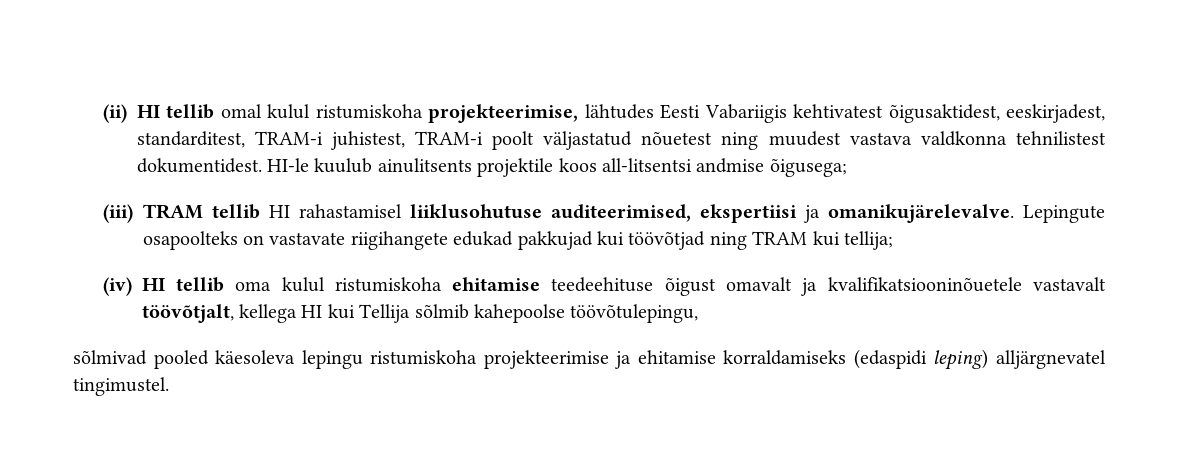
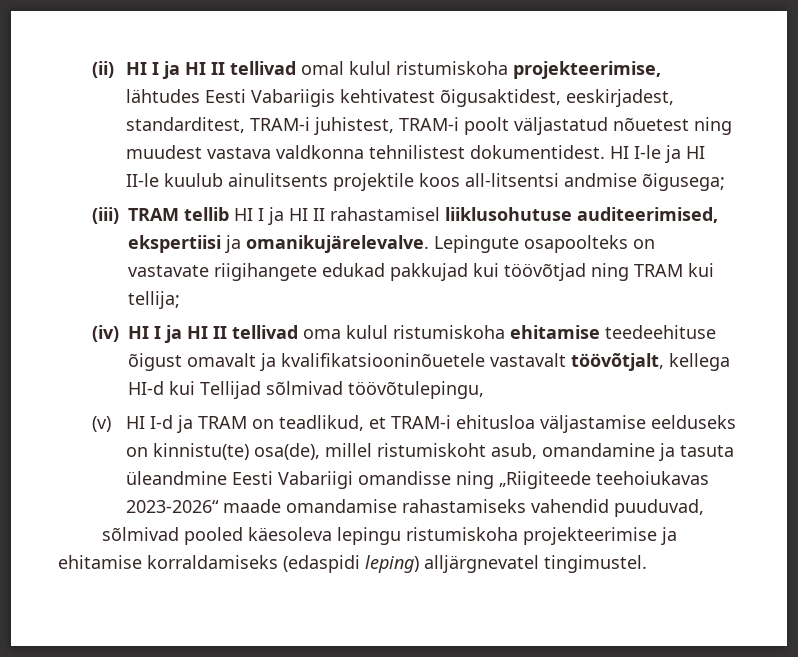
- (ii) HI tellib omal kulul ristumiskoha projekteerimise, lähtudes Eesti Vabariigis kehtivatest õigusaktidest, eeskirjadest, standarditest, TRAM-i juhistest, TRAM-i poolt väljastatud nõuetest ning muudest vastava valdkonna tehnilistest dokumentidest.
+ (ii) HI I ja HI II tellivad omal kulul ristumiskoha projekteerimise, lähtudes Eesti Vabariigis kehtivatest õigusaktidest, eeskirjadest, standarditest, TRAM-i juhistest, TRAM-i poolt väljastatud nõuetest ning muudest vastava valdkonna tehnilistest dokumentidest.
- HI-le kuulub ainulitsents projektile koos all-litsentsi andmise õigusega;
+ HI I-le ja HI II-le kuulub ainulitsents projektile koos all-litsentsi andmise õigusega;
- (iii) TRAM tellib HI rahastamisel liiklusohutuse auditeerimised, ekspertiisi ja omanikujärelevalve.
+ (iii) TRAM tellib HI I ja HI II rahastamisel liiklusohutuse auditeerimised, ekspertiisi ja omanikujärelevalve.
- (iv) HI tellib oma kulul ristumiskoha ehitamise teedeehituse õigust omavalt ja kvalifikatsiooninõuetele vastavalt töövõtjalt, kellega HI kui Tellija sõlmib kahepoolse töövõtulepingu,
+ (iv) HI I ja HI II tellivad oma kulul ristumiskoha ehitamise teedeehituse õigust omavalt ja kvalifikatsiooninõuetele vastavalt töövõtjalt, kellega HI-d kui Tellijad sõlmivad töövõtulepingu,
+ (v) HI I-d ja TRAM on teadlikud, et TRAM-i ehitusloa väljastamise eelduseks on kinnistu(te) osa(de), millel ristumiskoht asub, omandamine ja tasuta üleandmine Eesti Vabariigi omandisse ning „Riigiteede teehoiukavas 2023-2026“ maade omandamise rahastamiseks vahendid puuduvad,

